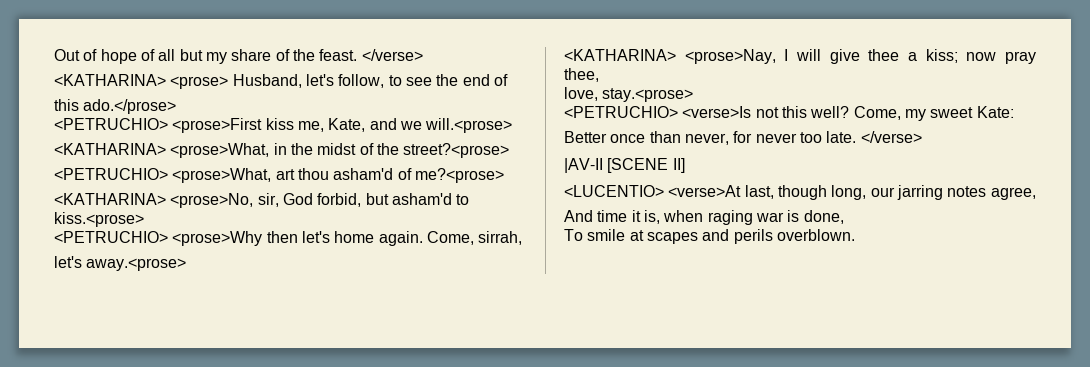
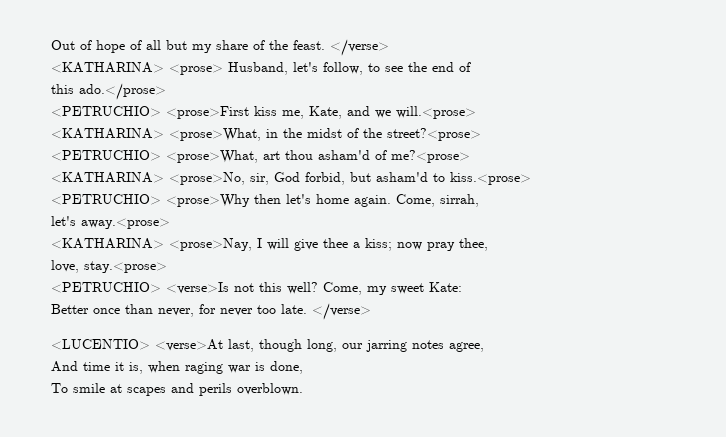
- |AV-II [SCENE II]

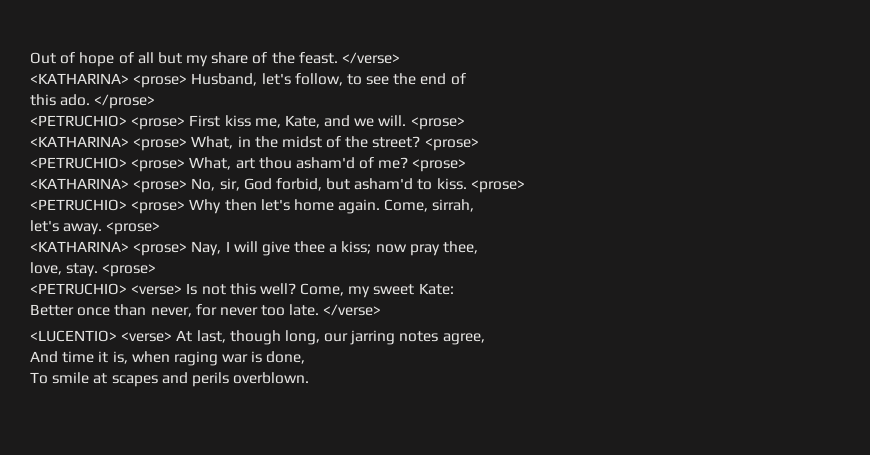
- this ado.</prose>
- <PETRUCHIO> <prose>First kiss me, Kate, and we will.<prose>
- <KATHARINA> <prose>What, in the midst of the street?<prose>
- <PETRUCHIO> <prose>What, art thou asham'd of me?<prose>
- <KATHARINA> <prose>No, sir, God forbid, but asham'd to kiss.<prose>
- <PETRUCHIO> <prose>Why then let's home again.
+ this ado. </prose>
+ <PETRUCHIO> <prose> First kiss me, Kate, and we will. <prose>
+ <KATHARINA> <prose> What, in the midst of the street? <prose>
+ <PETRUCHIO> <prose> What, art thou asham'd of me? <prose>
+ <KATHARINA> <prose> No, sir, God forbid, but asham'd to kiss. <prose>
+ <PETRUCHIO> <prose> Why then let's home again.
- let's away.<prose>
- <KATHARINA> <prose>Nay, I will give thee a kiss; now pray thee,
+ let's away. <prose>
+ <KATHARINA> <prose> Nay, I will give thee a kiss; now pray thee,
- love, stay.<prose>
- <PETRUCHIO> <verse>Is not this well?
+ love, stay. <prose>
+ <PETRUCHIO> <verse> Is not this well?
- <LUCENTIO> <verse>At last, though long, our jarring notes agree,
+ <LUCENTIO> <verse> At last, though long, our jarring notes agree,

